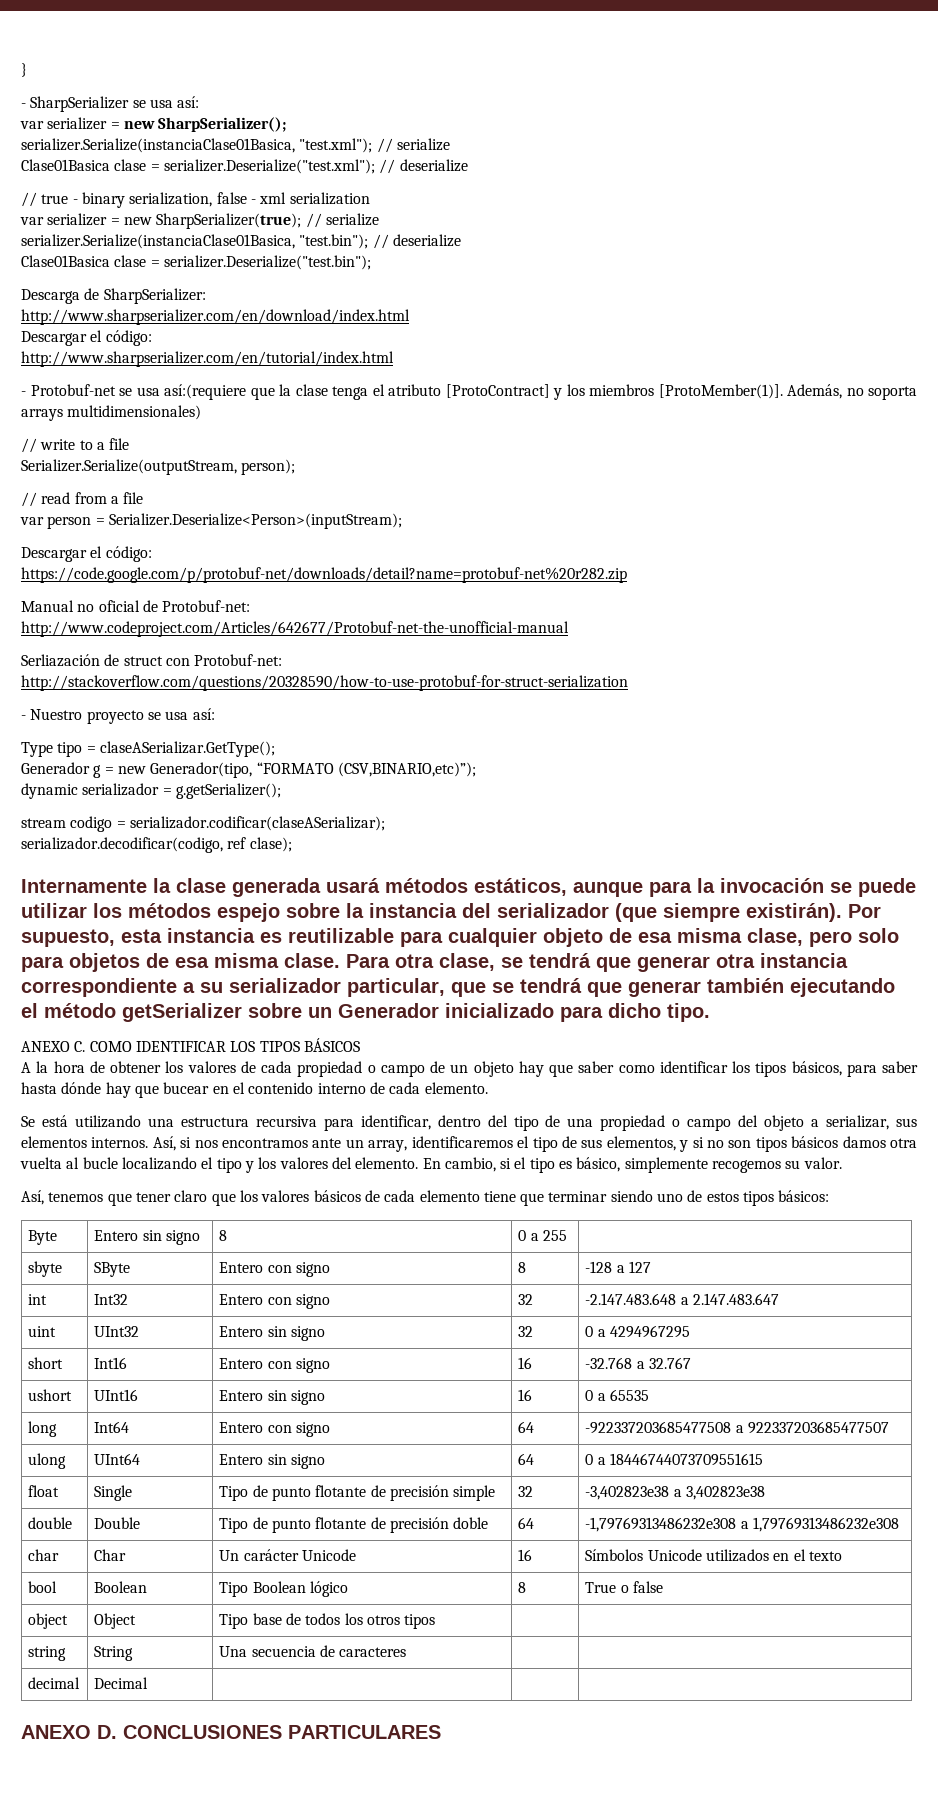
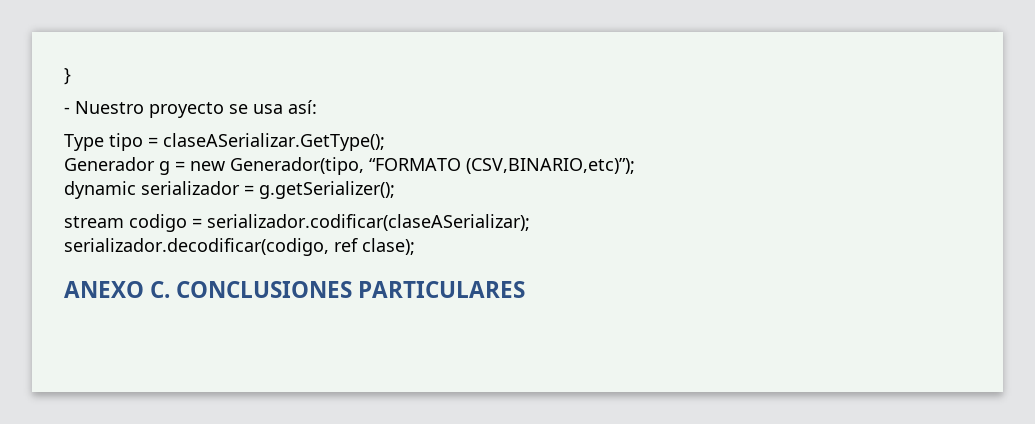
- - SharpSerializer se usa así:
- var serializer = new SharpSerializer();
- serializer.Serialize(instanciaClase01Basica, "test.xml"); // serialize
- Clase01Basica clase = serializer.Deserialize("test.xml"); // deserialize
- // true - binary serialization, false - xml serialization
- var serializer = new SharpSerializer(true); // serialize
- serializer.Serialize(instanciaClase01Basica, "test.bin"); // deserialize
- Clase01Basica clase = serializer.Deserialize("test.bin");
- Descarga de SharpSerializer:
- http://www.sharpserializer.com/en/download/index.html
- Descargar el código:
- http://www.sharpserializer.com/en/tutorial/index.html
- - Protobuf-net se usa así:(requiere que la clase tenga el atributo [ProtoContract] y los miembros [ProtoMember(1)]. Además, no soporta arrays multidimensionales)
- // write to a file
- Serializer.Serialize(outputStream, person);
- // read from a file
- var person = Serializer.Deserialize<Person>(inputStream);
- Descargar el código:
- https://code.google.com/p/protobuf-net/downloads/detail?name=protobuf-net%20r282.zip
- Manual no oficial de Protobuf-net:
- http://www.codeproject.com/Articles/642677/Protobuf-net-the-unofficial-manual
- Serliazación de struct con Protobuf-net:
- http://stackoverflow.com/questions/20328590/how-to-use-protobuf-for-struct-serialization
- Internamente la clase generada usará métodos estáticos, aunque para la invocación se puede utilizar los métodos espejo sobre la instancia del serializador (que siempre existirán). Por supuesto, esta instancia es reutilizable para cualquier objeto de esa misma clase, pero solo para objetos de esa misma clase. Para otra clase, se tendrá que generar otra instancia correspondiente a su serializador particular, que se tendrá que generar también ejecutando el método getSerializer sobre un Generador inicializado para dicho tipo.
- ANEXO C. COMO IDENTIFICAR LOS TIPOS BÁSICOS
- A la hora de obtener los valores de cada propiedad o campo de un objeto hay que saber como identificar los tipos básicos, para saber hasta dónde hay que bucear en el contenido interno de cada elemento.
- Se está utilizando una estructura recursiva para identificar, dentro del tipo de una propiedad o campo del objeto a serializar, sus elementos internos. Así, si nos encontramos ante un array, identificaremos el tipo de sus elementos, y si no son tipos básicos damos otra vuelta al bucle localizando el tipo y los valores del elemento. En cambio, si el tipo es básico, simplemente recogemos su valor.
- Así, tenemos que tener claro que los valores básicos de cada elemento tiene que terminar siendo uno de estos tipos básicos:
- Byte | Entero sin signo | 8 | 0 a 255 |
- sbyte | SByte | Entero con signo | 8 | -128 a 127
- int | Int32 | Entero con signo | 32 | -2.147.483.648 a 2.147.483.647
- uint | UInt32 | Entero sin signo | 32 | 0 a 4294967295
- short | Int16 | Entero con signo | 16 | -32.768 a 32.767
- ushort | UInt16 | Entero sin signo | 16 | 0 a 65535
- long | Int64 | Entero con signo | 64 | -922337203685477508 a 922337203685477507
- ulong | UInt64 | Entero sin signo | 64 | 0 a 18446744073709551615
- float | Single | Tipo de punto flotante de precisión simple | 32 | -3,402823e38 a 3,402823e38
- double | Double | Tipo de punto flotante de precisión doble | 64 | -1,79769313486232e308 a 1,79769313486232e308
- char | Char | Un carácter Unicode | 16 | Símbolos Unicode utilizados en el texto
- bool | Boolean | Tipo Boolean lógico | 8 | True o false
- object | Object | Tipo base de todos los otros tipos | |
- string | String | Una secuencia de caracteres | |
- decimal | Decimal | | |
- ANEXO D. CONCLUSIONES PARTICULARES
+ ANEXO C. CONCLUSIONES PARTICULARES

